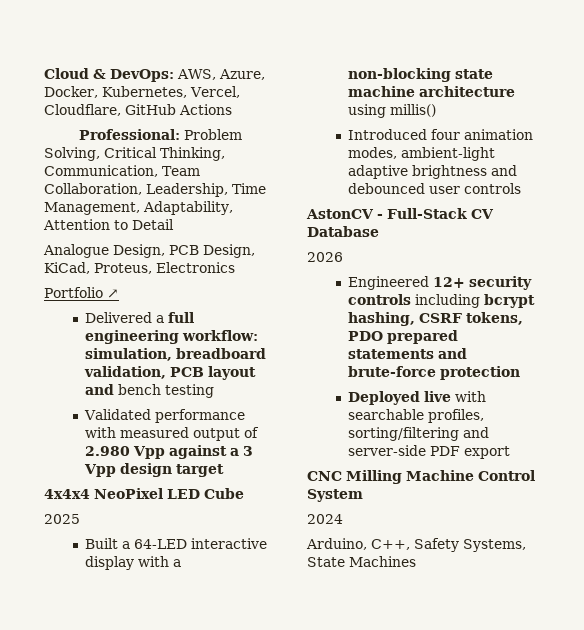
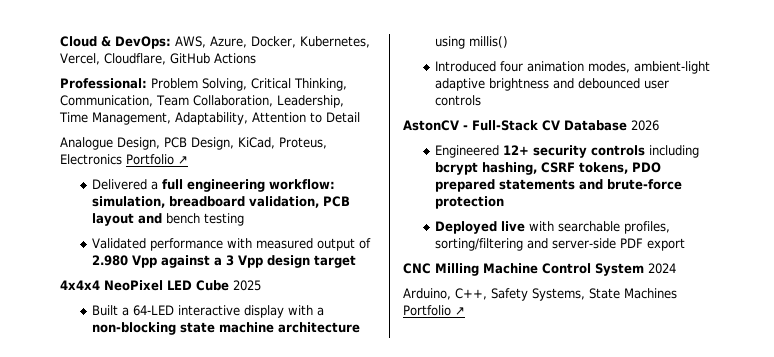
- Analogue Design, PCB Design, KiCad, Proteus, Electronics
- Portfolio ↗
+ Analogue Design, PCB Design, KiCad, Proteus, Electronics Portfolio ↗
- 4x4x4 NeoPixel LED Cube
- 2025
+ 4x4x4 NeoPixel LED Cube 2025
- AstonCV - Full-Stack CV Database
- 2026
+ AstonCV - Full-Stack CV Database 2026
- CNC Milling Machine Control System
- 2024
+ CNC Milling Machine Control System 2024
- Arduino, C++, Safety Systems, State Machines
+ Arduino, C++, Safety Systems, State Machines Portfolio ↗

